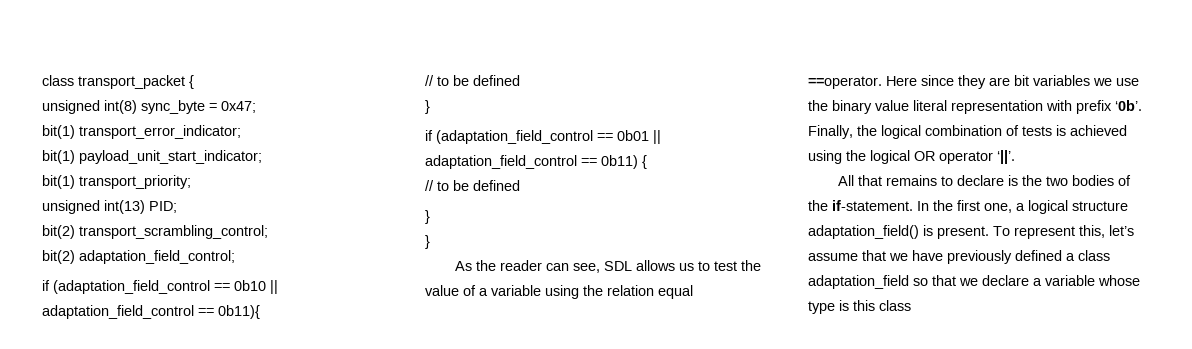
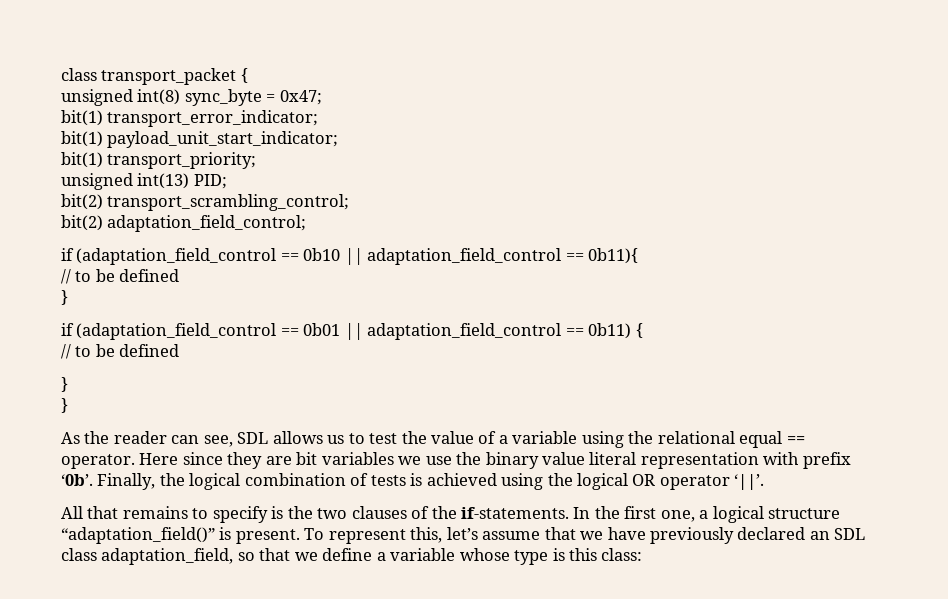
- As the reader can see, SDL allows us to test the value of a variable using the relation equal ==operator.
+ As the reader can see, SDL allows us to test the value of a variable using the relational equal == operator.
- All that remains to declare is the two bodies of the if-statement.
+ All that remains to specify is the two clauses of the if-statements.
- In the first one, a logical structure adaptation_field() is present.
+ In the first one, a logical structure “adaptation_field()” is present.
- To represent this, let’s assume that we have previously defined a class adaptation_field so that we declare a variable whose type is this class
+ To represent this, let’s assume that we have previously declared an SDL class adaptation_field, so that we define a variable whose type is this class:

